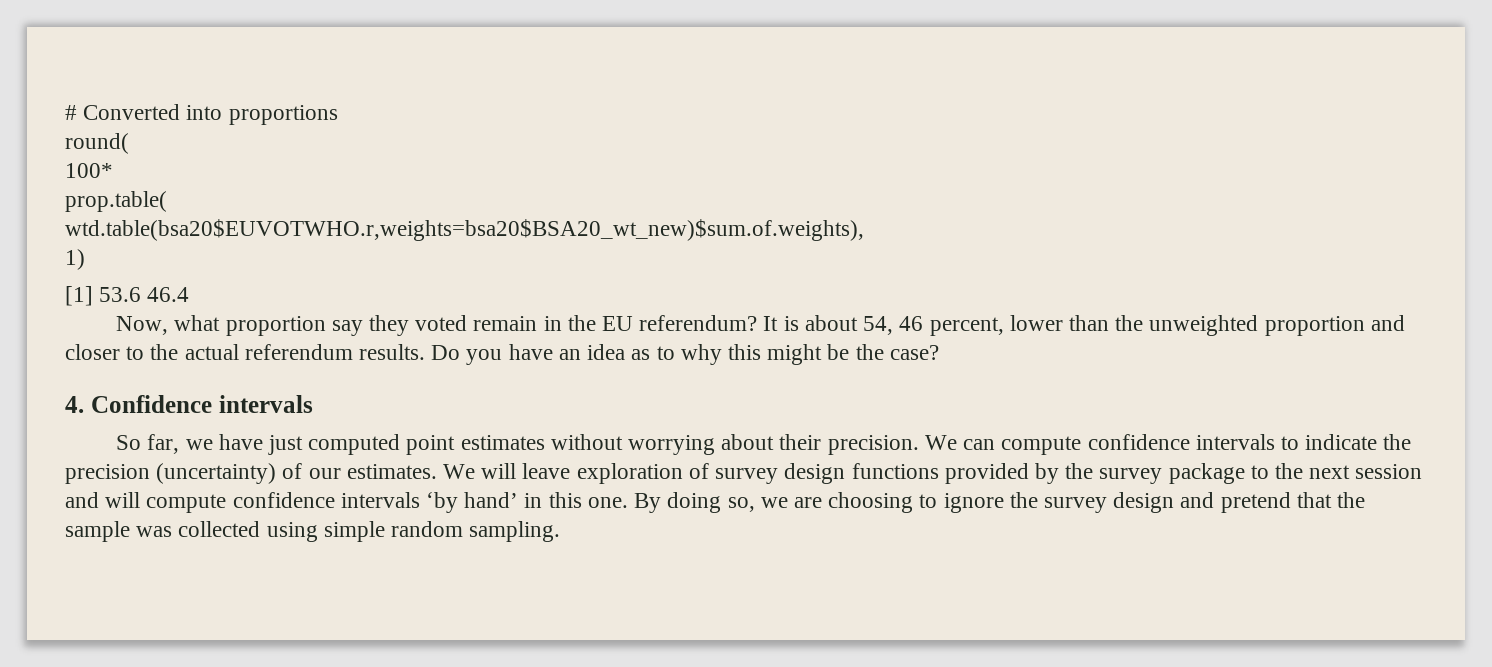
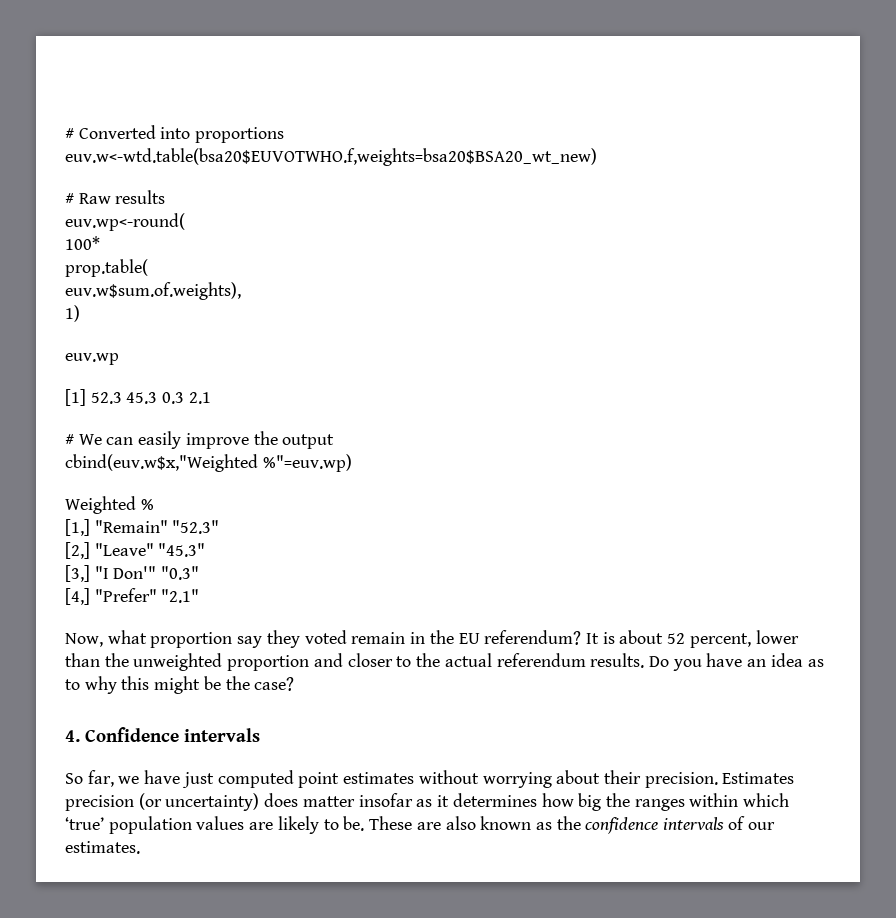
- round(
+ euv.w<-wtd.table(bsa20$EUVOTWHO.f,weights=bsa20$BSA20_wt_new)
+ # Raw results
+ euv.wp<-round(
- wtd.table(bsa20$EUVOTWHO.r,weights=bsa20$BSA20_wt_new)$sum.of.weights),
+ euv.w$sum.of.weights),
+ euv.wp
- [1] 53.6 46.4
+ [1] 52.3 45.3 0.3 2.1
+ # We can easily improve the output
+ cbind(euv.w$x,"Weighted %"=euv.wp)
+ Weighted %
+ [1,] "Remain" "52.3"
+ [2,] "Leave" "45.3"
+ [3,] "I Don'" "0.3"
+ [4,] "Prefer" "2.1"
- It is about 54, 46 percent, lower than the unweighted proportion and closer to the actual referendum results.
+ It is about 52 percent, lower than the unweighted proportion and closer to the actual referendum results.
- We can compute confidence intervals to indicate the precision (uncertainty) of our estimates. We will leave exploration of survey design functions provided by the survey package to the next session and will compute confidence intervals ‘by hand’ in this one. By doing so, we are choosing to ignore the survey design and pretend that the sample was collected using simple random sampling.
+ Estimates precision (or uncertainty) does matter insofar as it determines how big the ranges within which ‘true’ population values are likely to be. These are also known as the confidence intervals of our estimates.

